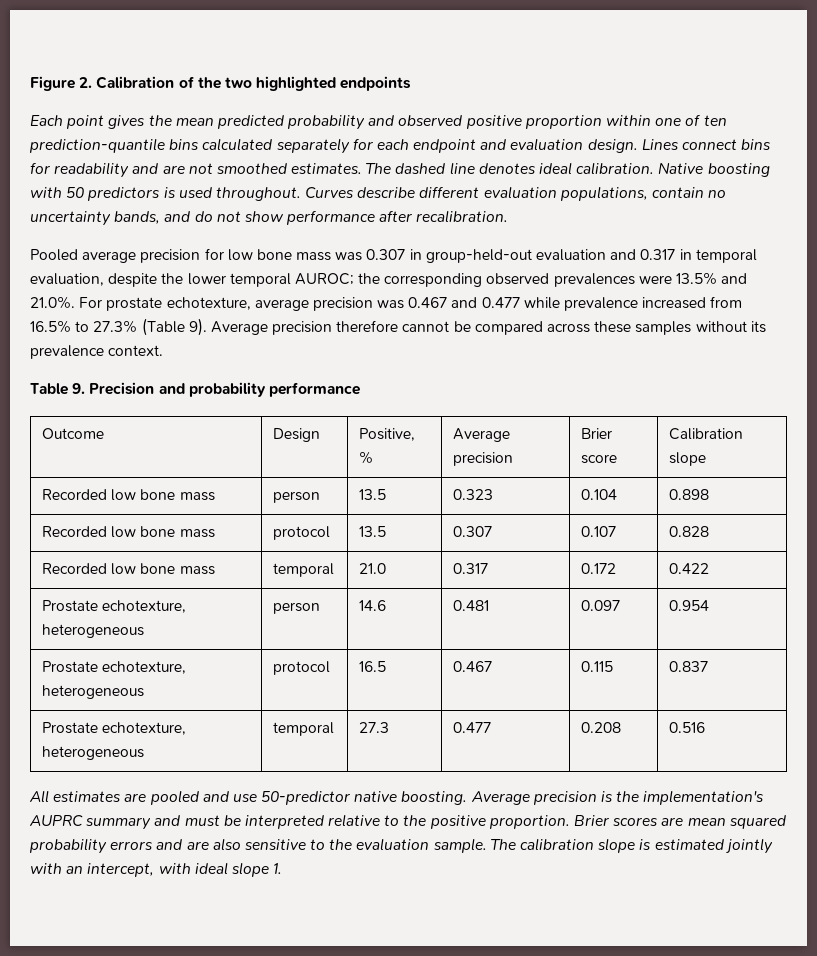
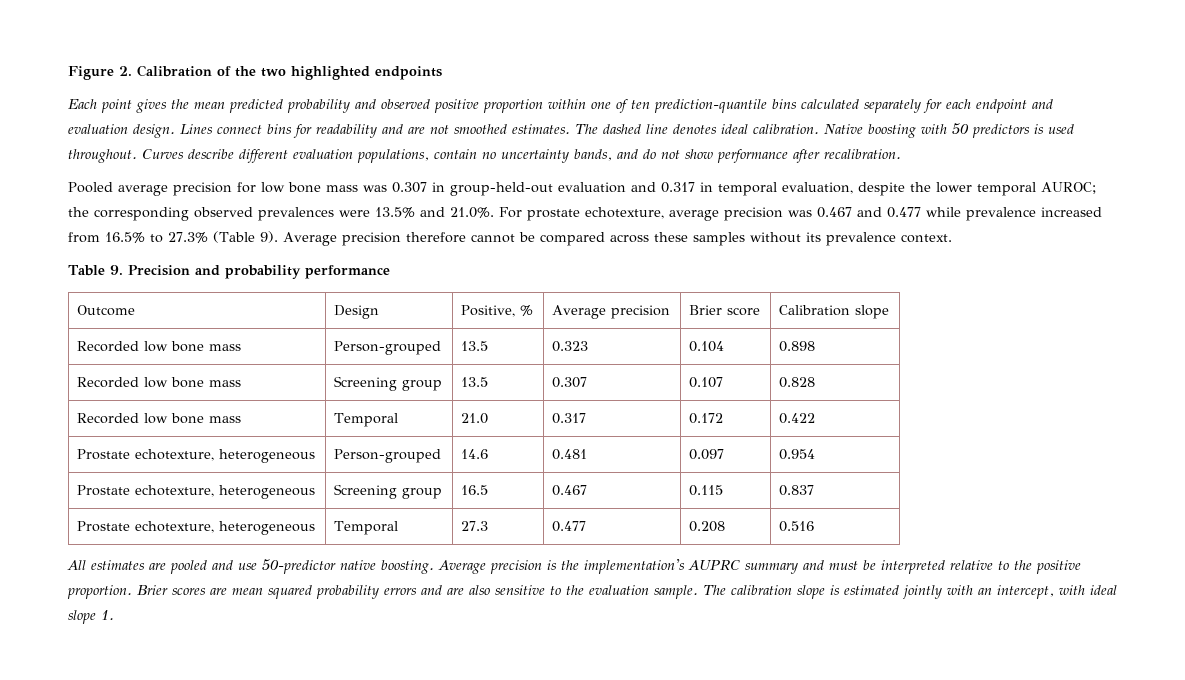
- Recorded low bone mass | person | 13.5 | 0.323 | 0.104 | 0.898
+ Recorded low bone mass | Person-grouped | 13.5 | 0.323 | 0.104 | 0.898
- Recorded low bone mass | protocol | 13.5 | 0.307 | 0.107 | 0.828
+ Recorded low bone mass | Screening group | 13.5 | 0.307 | 0.107 | 0.828
- Recorded low bone mass | temporal | 21.0 | 0.317 | 0.172 | 0.422
+ Recorded low bone mass | Temporal | 21.0 | 0.317 | 0.172 | 0.422
- Prostate echotexture, heterogeneous | person | 14.6 | 0.481 | 0.097 | 0.954
+ Prostate echotexture, heterogeneous | Person-grouped | 14.6 | 0.481 | 0.097 | 0.954
- Prostate echotexture, heterogeneous | protocol | 16.5 | 0.467 | 0.115 | 0.837
+ Prostate echotexture, heterogeneous | Screening group | 16.5 | 0.467 | 0.115 | 0.837
- Prostate echotexture, heterogeneous | temporal | 27.3 | 0.477 | 0.208 | 0.516
+ Prostate echotexture, heterogeneous | Temporal | 27.3 | 0.477 | 0.208 | 0.516

